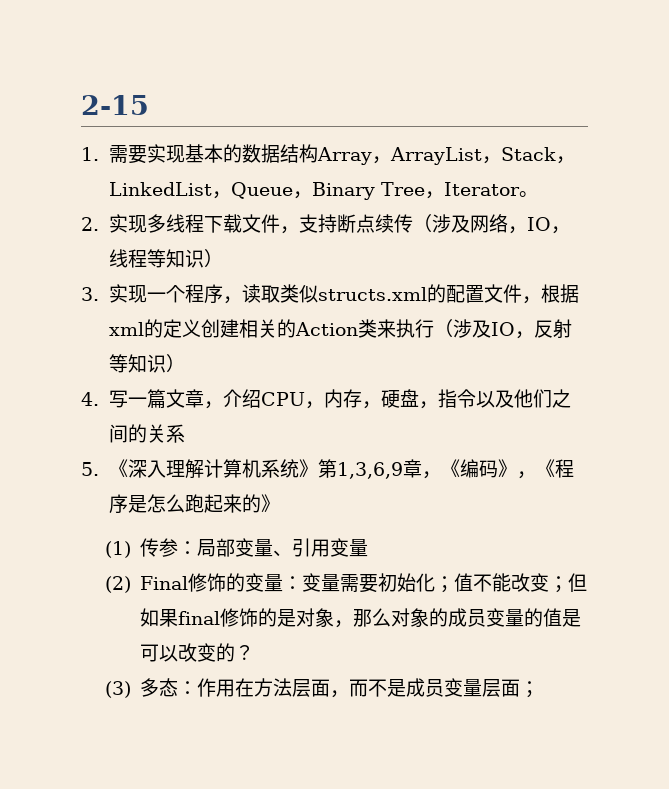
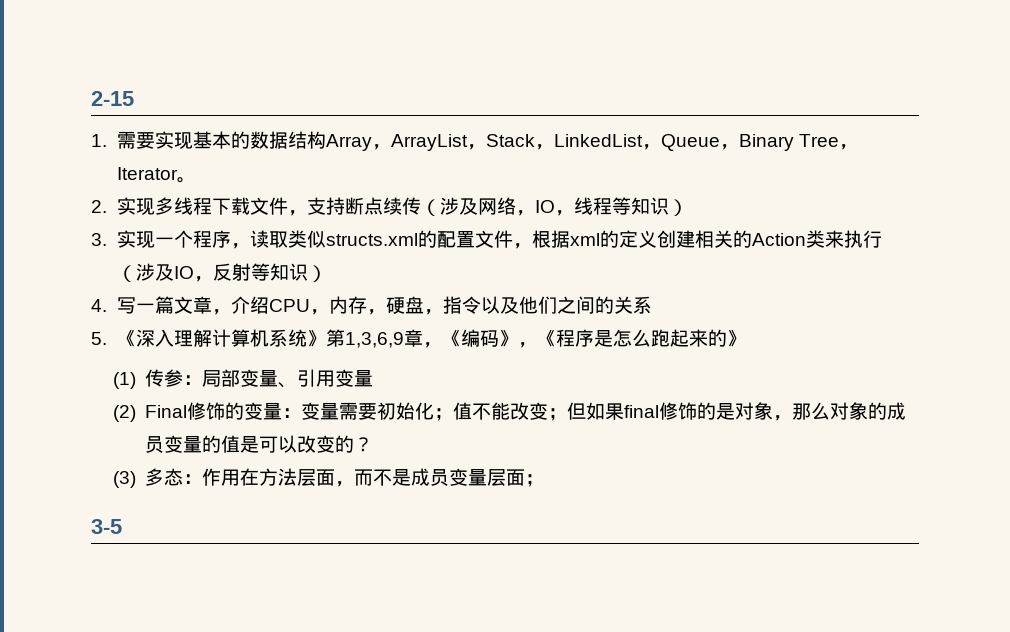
+ 3-5

